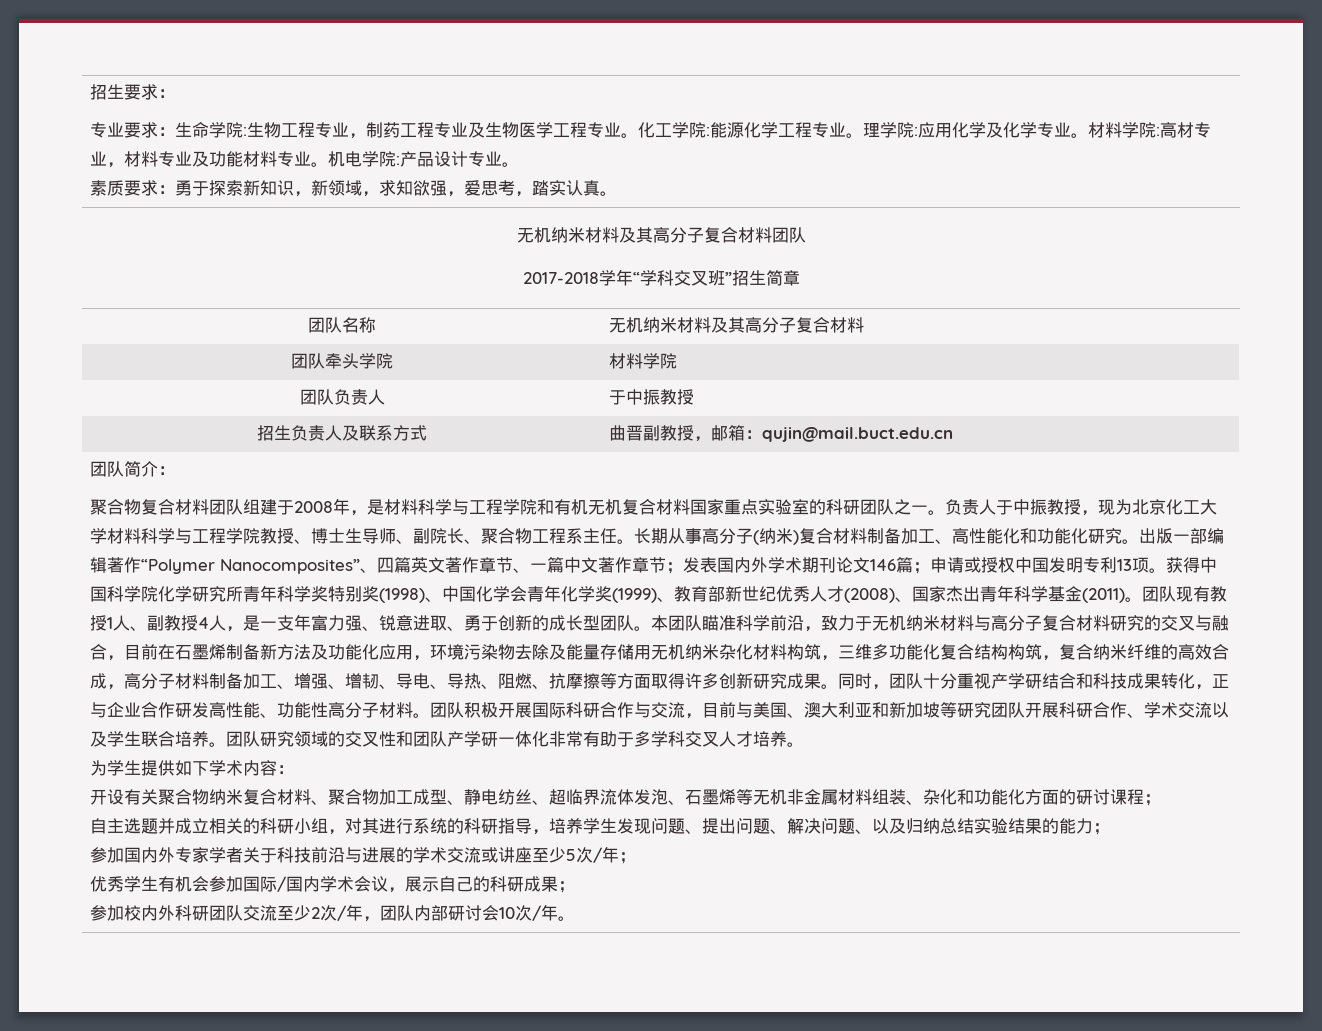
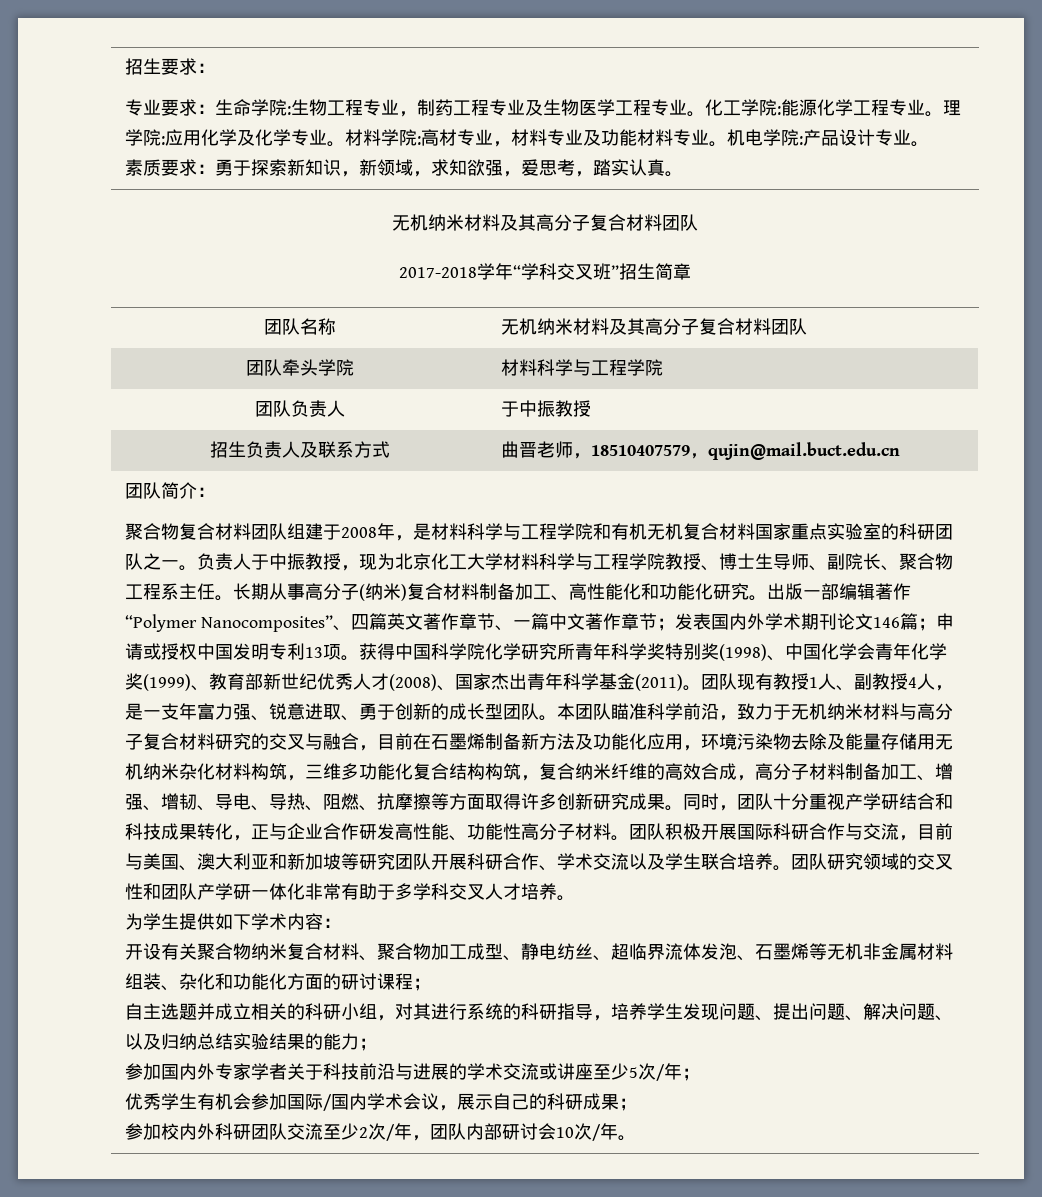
- 团队名称 | 无机纳米材料及其高分子复合材料
+ 团队名称 | 无机纳米材料及其高分子复合材料团队
- 团队牵头学院 | 材料学院
+ 团队牵头学院 | 材料科学与工程学院
- 招生负责人及联系方式 | 曲晋副教授，邮箱：qujin@mail.buct.edu.cn
+ 招生负责人及联系方式 | 曲晋老师，18510407579，qujin@mail.buct.edu.cn

